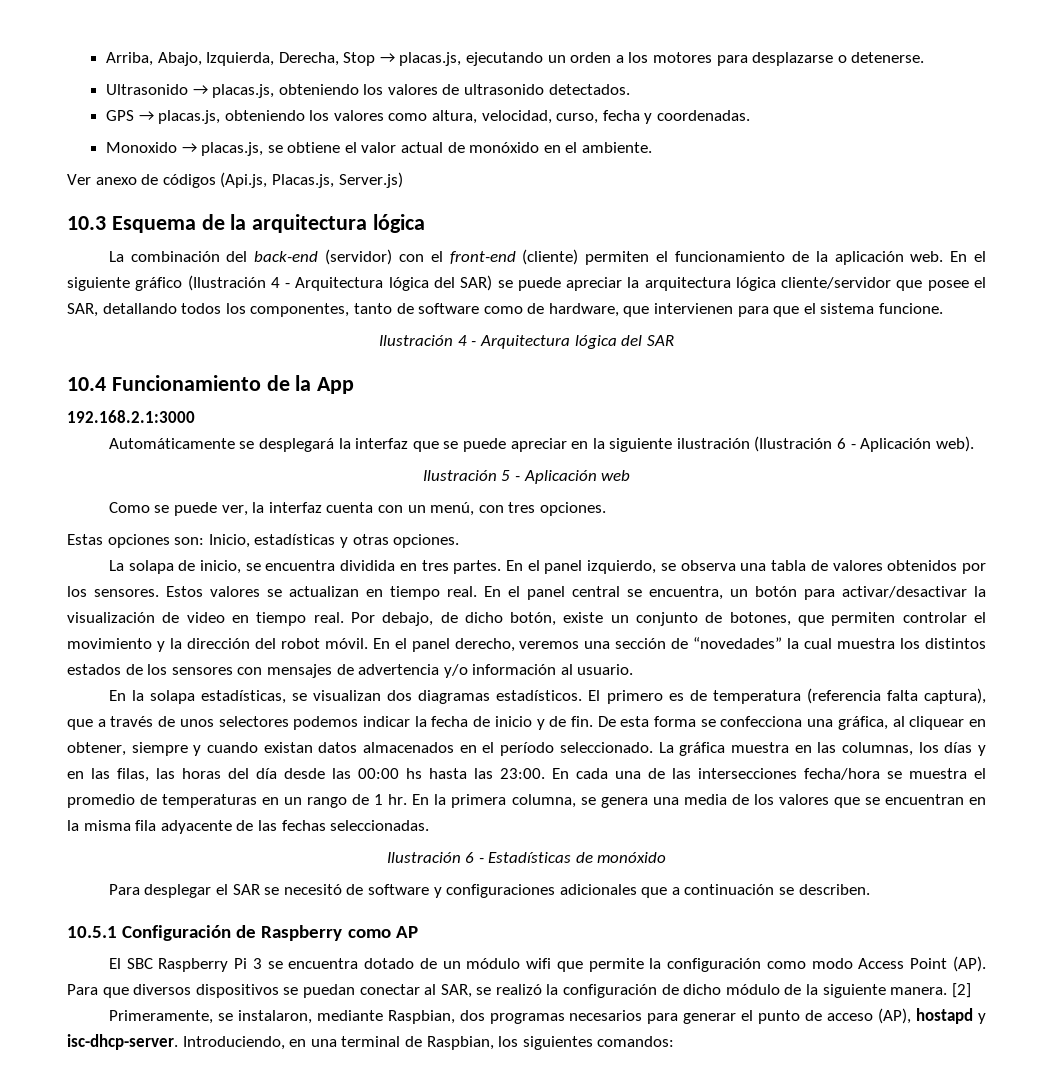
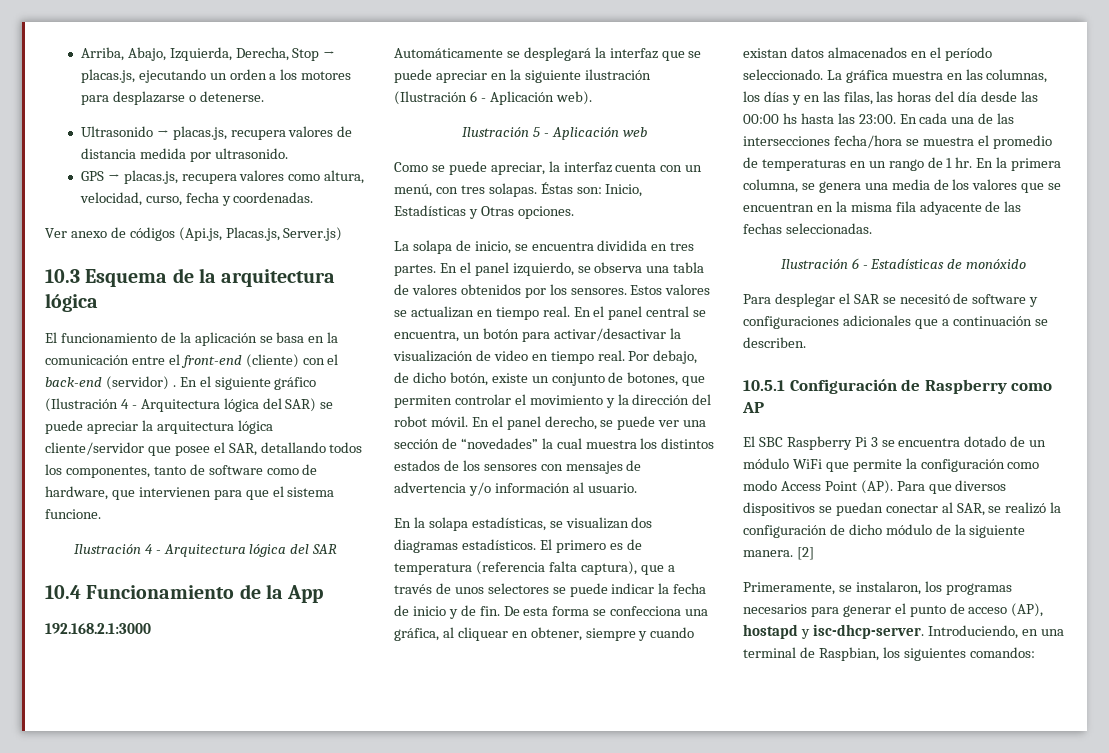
- Ultrasonido → placas.js, obteniendo los valores de ultrasonido detectados.
+ Ultrasonido → placas.js, recupera valores de distancia medida por ultrasonido.
- GPS → placas.js, obteniendo los valores como altura, velocidad, curso, fecha y coordenadas.
+ GPS → placas.js, recupera valores como altura, velocidad, curso, fecha y coordenadas.
- Monoxido → placas.js, se obtiene el valor actual de monóxido en el ambiente.
- La combinación del back-end (servidor) con el front-end (cliente) permiten el funcionamiento de la aplicación web.
+ El funcionamiento de la aplicación se basa en la comunicación entre el front-end (cliente) con el back-end (servidor) .
- Como se puede ver, la interfaz cuenta con un menú, con tres opciones.
- Estas opciones son: Inicio, estadísticas y otras opciones.
+ Como se puede apreciar, la interfaz cuenta con un menú, con tres solapas. Éstas son: Inicio, Estadísticas y Otras opciones.
- En el panel derecho, veremos una sección de “novedades” la cual muestra los distintos estados de los sensores con mensajes de advertencia y/o información al usuario.
+ En el panel derecho, se puede ver una sección de “novedades” la cual muestra los distintos estados de los sensores con mensajes de advertencia y/o información al usuario.
- El primero es de temperatura (referencia falta captura), que a través de unos selectores podemos indicar la fecha de inicio y de fin.
+ El primero es de temperatura (referencia falta captura), que a través de unos selectores se puede indicar la fecha de inicio y de fin.
- El SBC Raspberry Pi 3 se encuentra dotado de un módulo wifi que permite la configuración como modo Access Point (AP). Para que diversos dispositivos se puedan conectar al SAR, se realizó la configuración de dicho módulo de la siguiente manera.
+ El SBC Raspberry Pi 3 se encuentra dotado de un módulo WiFi que permite la configuración como modo Access Point (AP). Para que diversos dispositivos se puedan conectar al SAR, se realizó la configuración de dicho módulo de la siguiente manera.
- Primeramente, se instalaron, mediante Raspbian, dos programas necesarios para generar el punto de acceso (AP), hostapd y isc-dhcp-server.
+ Primeramente, se instalaron, los programas necesarios para generar el punto de acceso (AP), hostapd y isc-dhcp-server.

